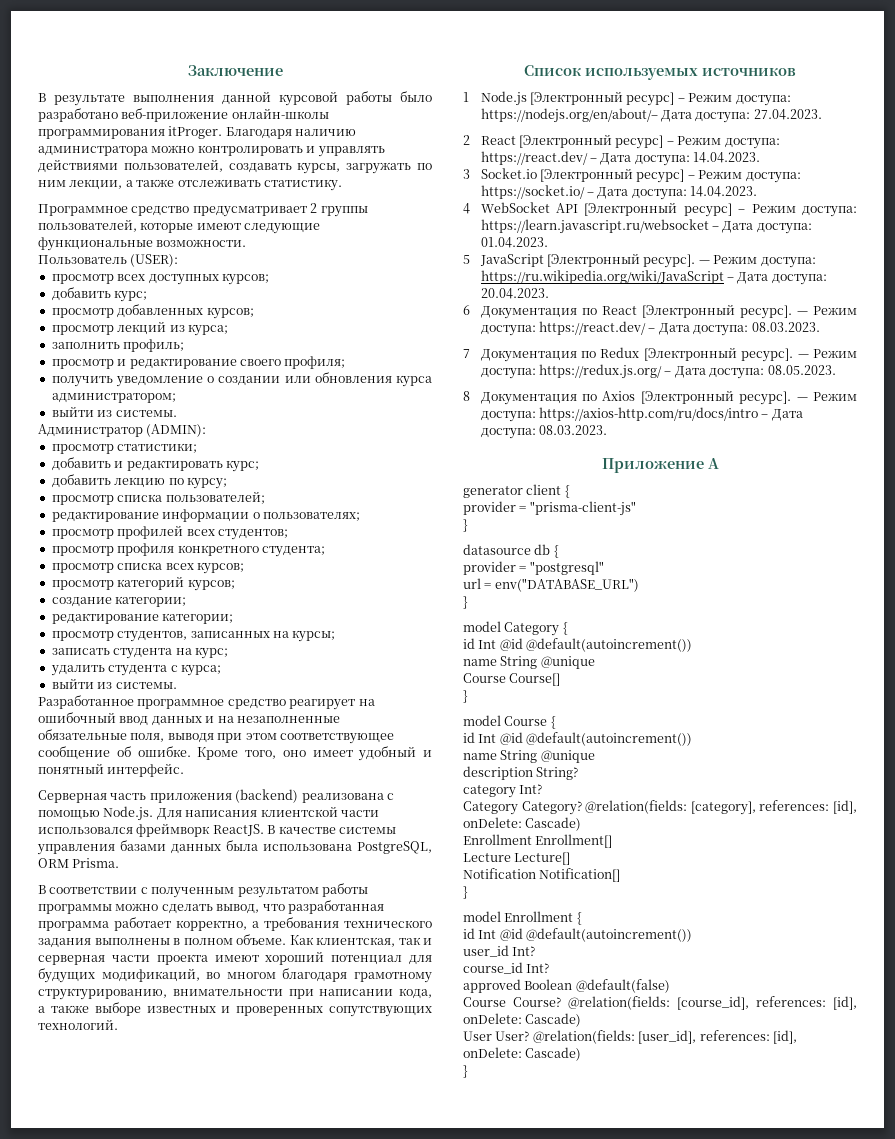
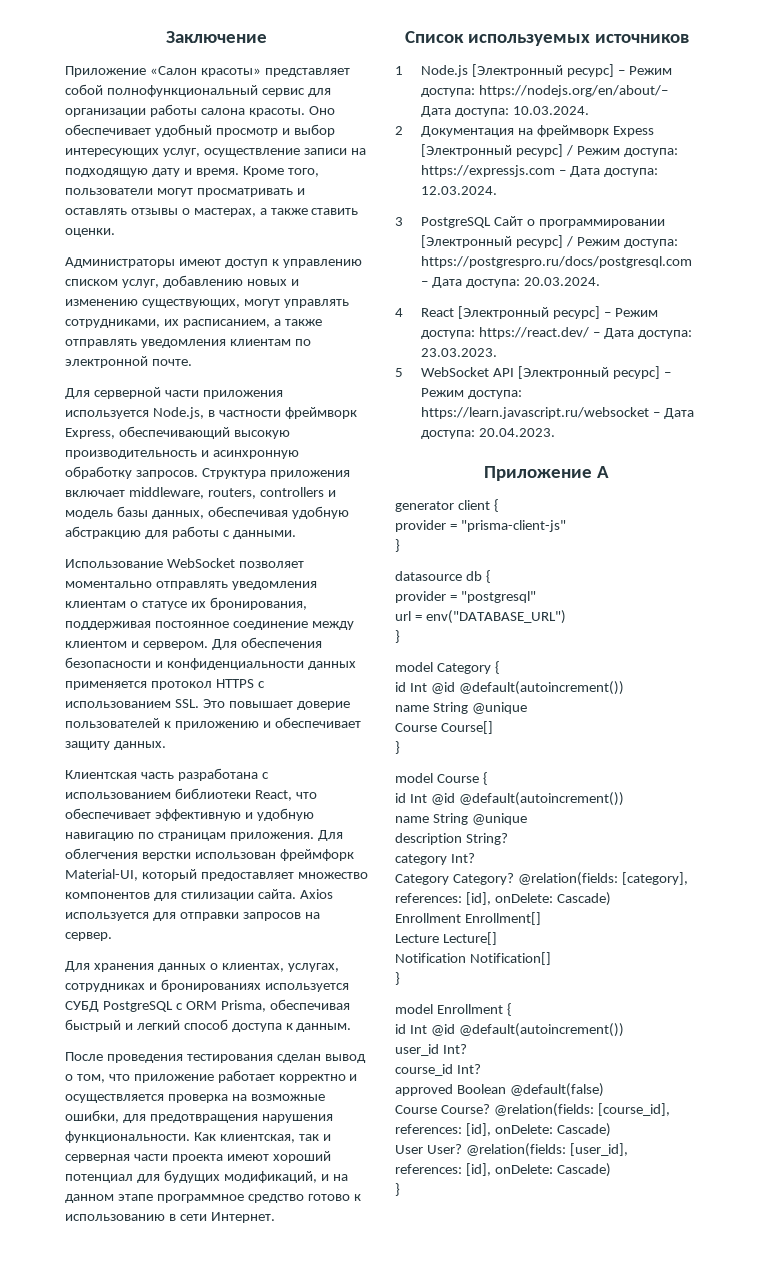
- В результате выполнения данной курсовой работы было разработано веб-приложение онлайн-школы программирования itProger. Благодаря наличию администратора можно контролировать и управлять действиями пользователей, создавать курсы, загружать по ним лекции, а также отслеживать статистику.
- Программное средство предусматривает 2 группы пользователей, которые имеют следующие функциональные возможности.
- Пользователь (USER):
- просмотр всех доступных курсов;
- добавить курс;
- просмотр добавленных курсов;
- просмотр лекций из курса;
- заполнить профиль;
- просмотр и редактирование своего профиля;
- получить уведомление о создании или обновления курса администратором;
- выйти из системы.
- Администратор (ADMIN):
- просмотр статистики;
- добавить и редактировать курс;
- добавить лекцию по курсу;
- просмотр списка пользователей;
- редактирование информации о пользователях;
- просмотр профилей всех студентов;
- просмотр профиля конкретного студента;
- просмотр списка всех курсов;
- просмотр категорий курсов;
- создание категории;
- редактирование категории;
- просмотр студентов, записанных на курсы;
- записать студента на курс;
- удалить студента с курса;
- выйти из системы.
- Разработанное программное средство реагирует на ошибочный ввод данных и на незаполненные обязательные поля, выводя при этом соответствующее сообщение об ошибке. Кроме того, оно имеет удобный и понятный интерфейс.
- Серверная часть приложения (backend) реализована с помощью Node.js. Для написания клиентской части использовался фреймворк ReactJS. В качестве системы управления базами данных была использована PostgreSQL, ORM Prisma.
- В соответствии с полученным результатом работы программы можно сделать вывод, что разработанная программа работает корректно, а требования технического задания выполнены в полном объеме.
+ Приложение «Салон красоты» представляет собой полнофункциональный сервис для организации работы салона красоты. Оно обеспечивает удобный просмотр и выбор интересующих услуг, осуществление записи на подходящую дату и время. Кроме того, пользователи могут просматривать и оставлять отзывы о мастерах, а также ставить оценки.
+ Администраторы имеют доступ к управлению списком услуг, добавлению новых и изменению существующих, могут управлять сотрудниками, их расписанием, а также отправлять уведомления клиентам по электронной почте.
+ Для серверной части приложения используется Node.js, в частности фреймворк Express, обеспечивающий высокую производительность и асинхронную обработку запросов. Структура приложения включает middleware, routers, controllers и модель базы данных, обеспечивая удобную абстракцию для работы с данными.
+ Использование WebSocket позволяет моментально отправлять уведомления клиентам о статусе их бронирования, поддерживая постоянное соединение между клиентом и сервером. Для обеспечения безопасности и конфиденциальности данных применяется протокол HTTPS с использованием SSL. Это повышает доверие пользователей к приложению и обеспечивает защиту данных.
+ Клиентская часть разработана с использованием библиотеки React, что обеспечивает эффективную и удобную навигацию по страницам приложения. Для облегчения верстки использован фреймфорк Material-UI, который предоставляет множество компонентов для стилизации сайта. Axios используется для отправки запросов на сервер.
+ Для хранения данных о клиентах, услугах, сотрудниках и бронированиях используется СУБД PostgreSQL с ORM Prisma, обеспечивая быстрый и легкий способ доступа к данным.
+ После проведения тестирования сделан вывод о том, что приложение работает корректно и осуществляется проверка на возможные ошибки, для предотвращения нарушения функциональности.
- Как клиентская, так и серверная части проекта имеют хороший потенциал для будущих модификаций, во многом благодаря грамотному структурированию, внимательности при написании кода, а также выборе известных и проверенных сопутствующих технологий.
+ Как клиентская, так и серверная части проекта имеют хороший потенциал для будущих модификаций, и на данном этапе программное средство готово к использованию в сети Интернет.
- 1 Node.js [Электронный ресурс] – Режим доступа: https://nodejs.org/en/about/– Дата доступа: 27.04.2023.
- 2 React [Электронный ресурс] – Режим доступа: https://react.dev/ – Дата доступа: 14.04.2023.
- 3 Socket.io [Электронный ресурс] – Режим доступа: https://socket.io/ – Дата доступа: 14.04.2023.
- 4 WebSocket API [Электронный ресурс] – Режим доступа: https://learn.javascript.ru/websocket – Дата доступа: 01.04.2023.
- 5 JavaScript [Электронный ресурс]. — Режим доступа: https://ru.wikipedia.org/wiki/JavaScript – Дата доступа: 20.04.2023.
- 6 Документация по React [Электронный ресурс]. — Режим доступа: https://react.dev/ – Дата доступа: 08.03.2023.
- 7 Документация по Redux [Электронный ресурс]. — Режим доступа: https://redux.js.org/ – Дата доступа: 08.05.2023.
- 8 Документация по Axios [Электронный ресурс]. — Режим доступа: https://axios-http.com/ru/docs/intro – Дата доступа: 08.03.2023.
+ 1 Node.js [Электронный ресурс] – Режим доступа: https://nodejs.org/en/about/– Дата доступа: 10.03.2024.
+ 2 Документация на фреймворк Expess [Электронный ресурс] / Режим доступа: https://expressjs.com – Дата доступа: 12.03.2024.
+ 3 PostgreSQL Сайт о программировании [Электронный ресурс] / Режим доступа: https://postgrespro.ru/docs/postgresql.com – Дата доступа: 20.03.2024.
+ 4 React [Электронный ресурс] – Режим доступа: https://react.dev/ – Дата доступа: 23.03.2023.
+ 5 WebSocket API [Электронный ресурс] – Режим доступа: https://learn.javascript.ru/websocket – Дата доступа: 20.04.2023.

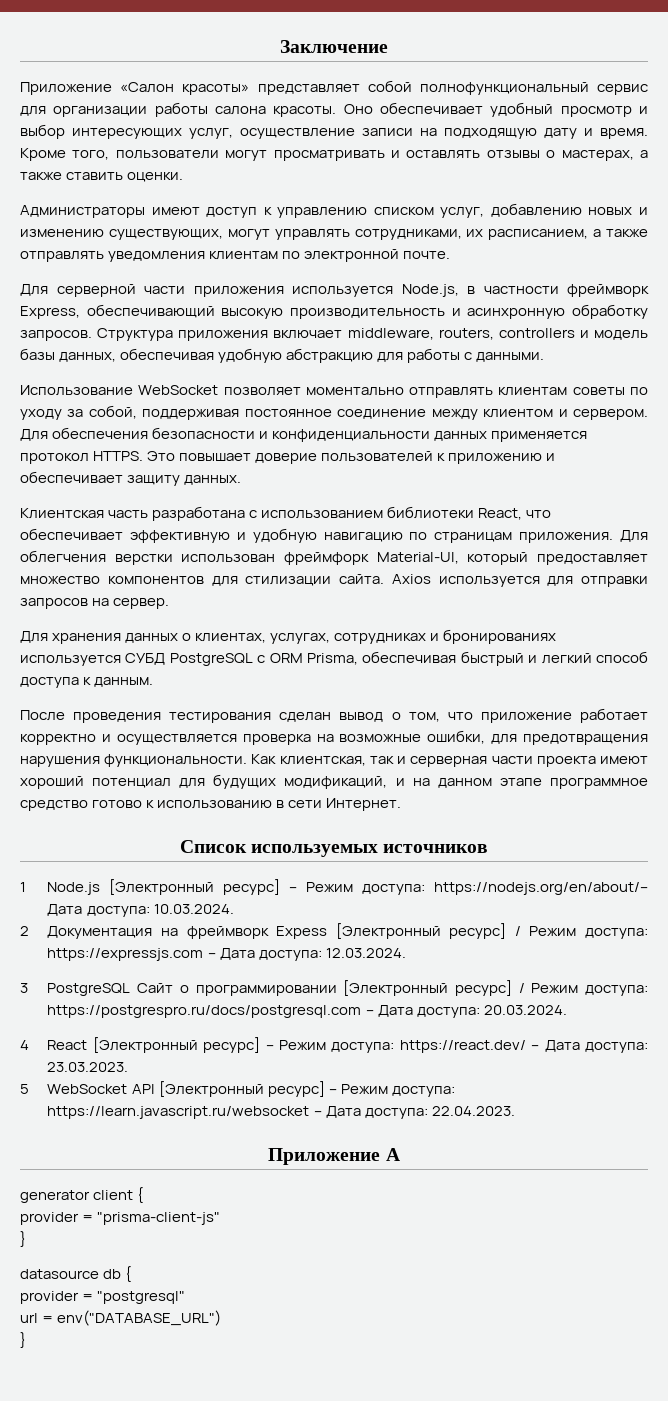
- Использование WebSocket позволяет моментально отправлять уведомления клиентам о статусе их бронирования, поддерживая постоянное соединение между клиентом и сервером.
+ Использование WebSocket позволяет моментально отправлять клиентам советы по уходу за собой, поддерживая постоянное соединение между клиентом и сервером.
- Для обеспечения безопасности и конфиденциальности данных применяется протокол HTTPS с использованием SSL. Это повышает доверие пользователей к приложению и обеспечивает защиту данных.
+ Для обеспечения безопасности и конфиденциальности данных применяется протокол HTTPS. Это повышает доверие пользователей к приложению и обеспечивает защиту данных.
- 5 WebSocket API [Электронный ресурс] – Режим доступа: https://learn.javascript.ru/websocket – Дата доступа: 20.04.2023.
+ 5 WebSocket API [Электронный ресурс] – Режим доступа: https://learn.javascript.ru/websocket – Дата доступа: 22.04.2023.
- model Category {
- id Int @id @default(autoincrement())
- name String @unique
- Course Course[]
- }
- model Course {
- id Int @id @default(autoincrement())
- name String @unique
- description String?
- category Int?
- Category Category? @relation(fields: [category], references: [id], onDelete: Cascade)
- Enrollment Enrollment[]
- Lecture Lecture[]
- Notification Notification[]
- }
- model Enrollment {
- id Int @id @default(autoincrement())
- user_id Int?
- course_id Int?
- approved Boolean @default(false)
- Course Course? @relation(fields: [course_id], references: [id], onDelete: Cascade)
- User User? @relation(fields: [user_id], references: [id], onDelete: Cascade)
- }

